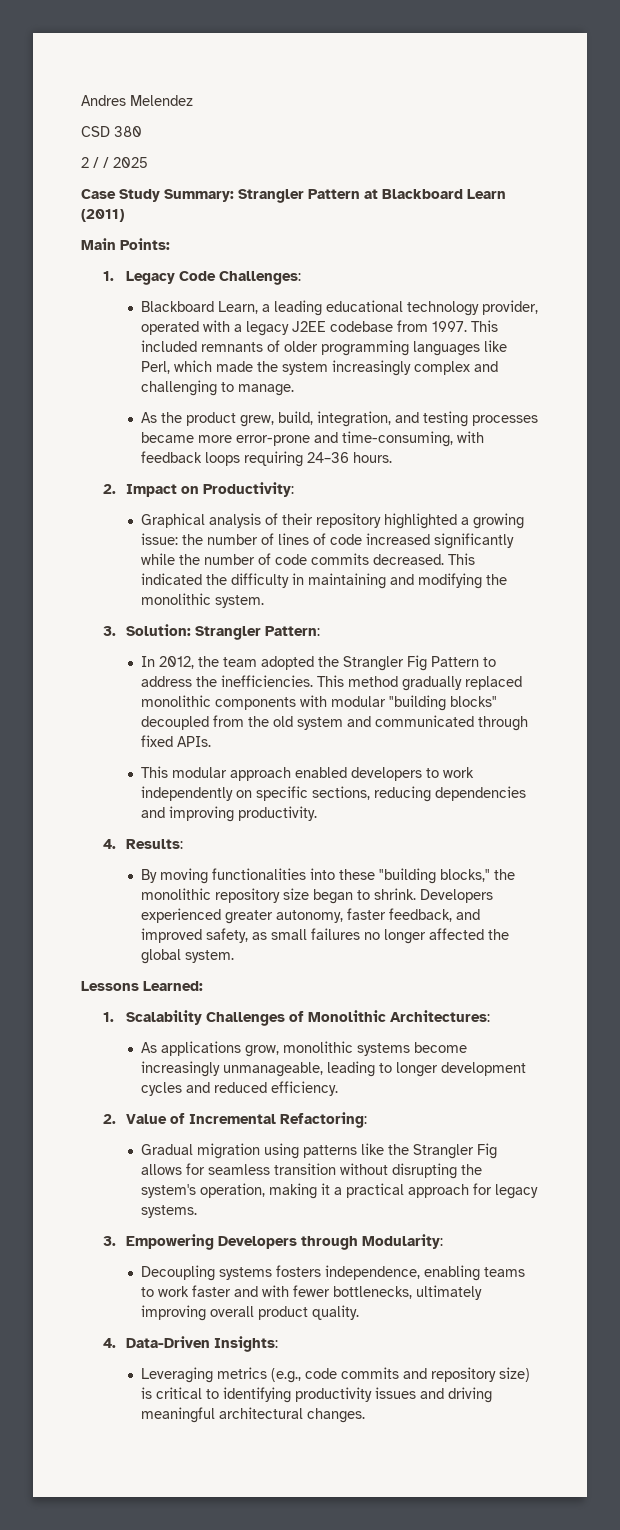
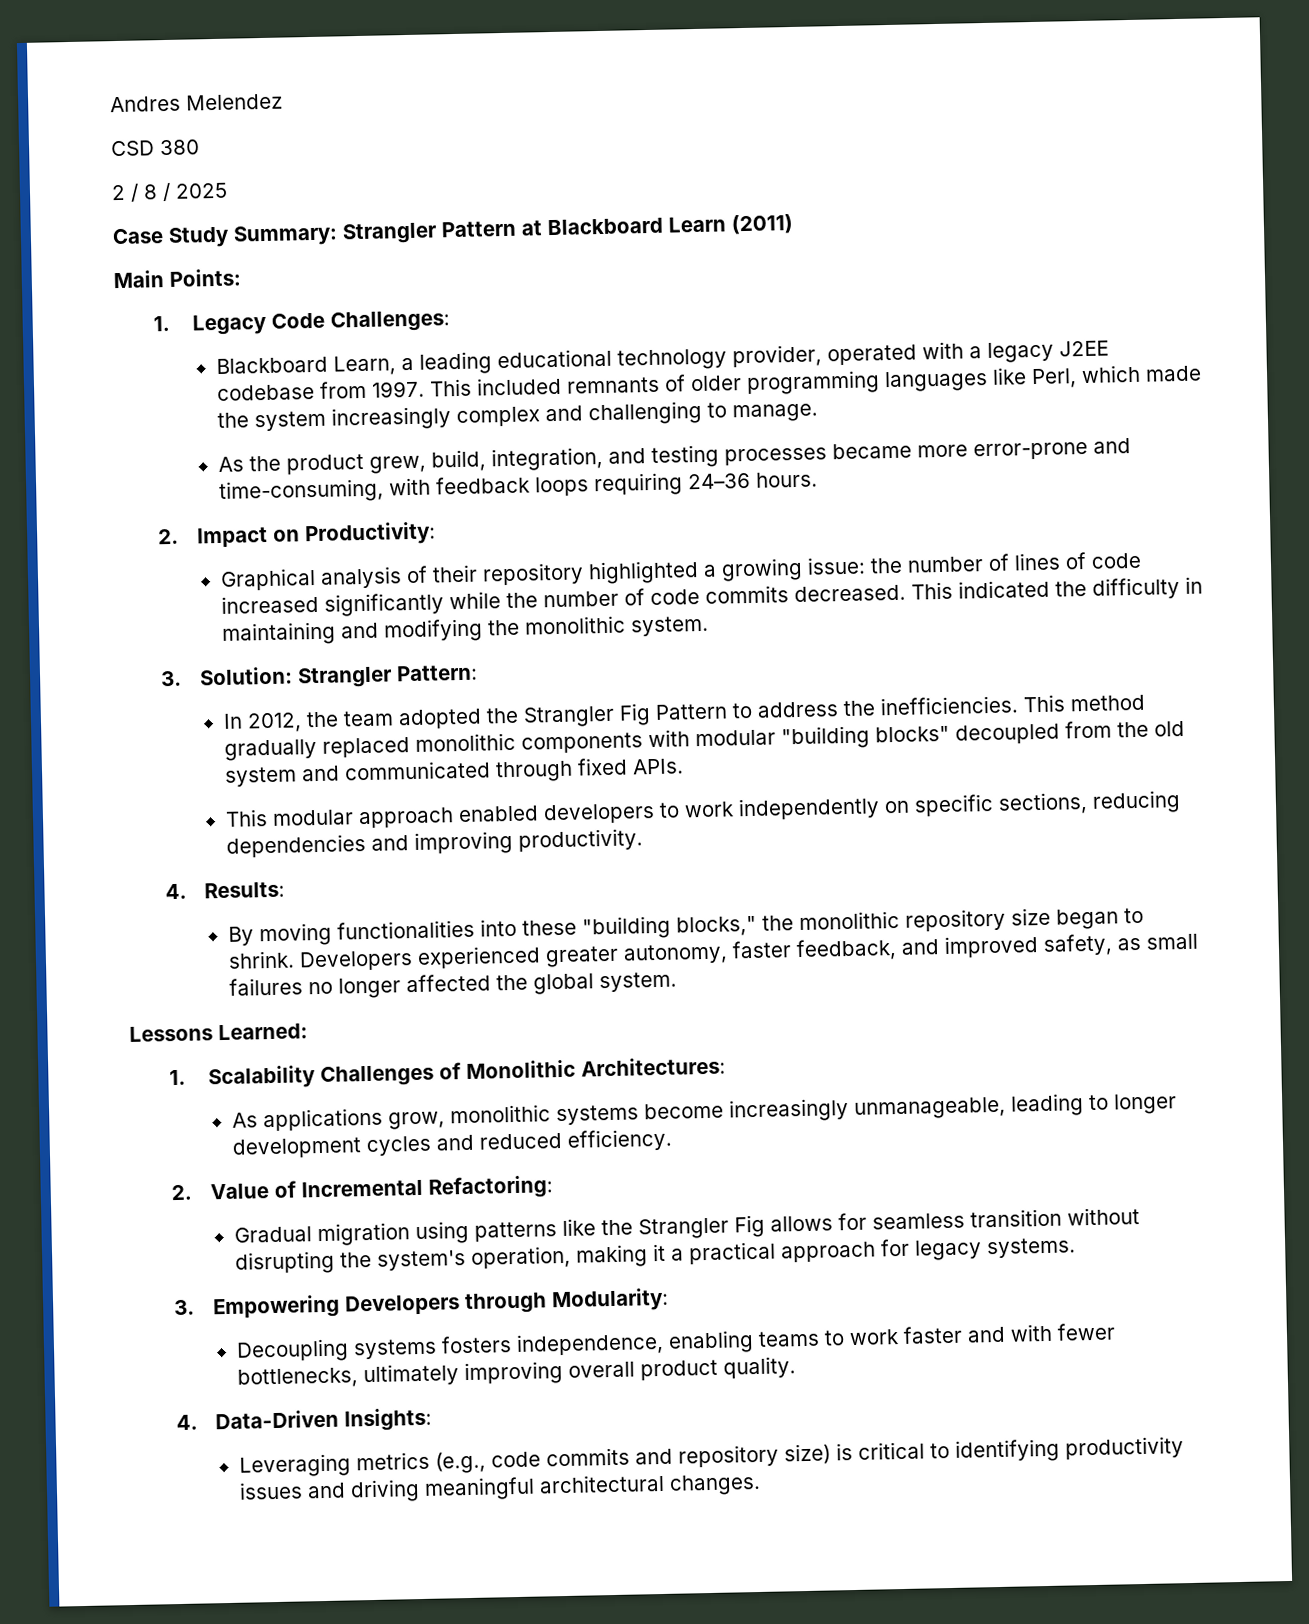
- 2 / / 2025
+ 2 / 8 / 2025

